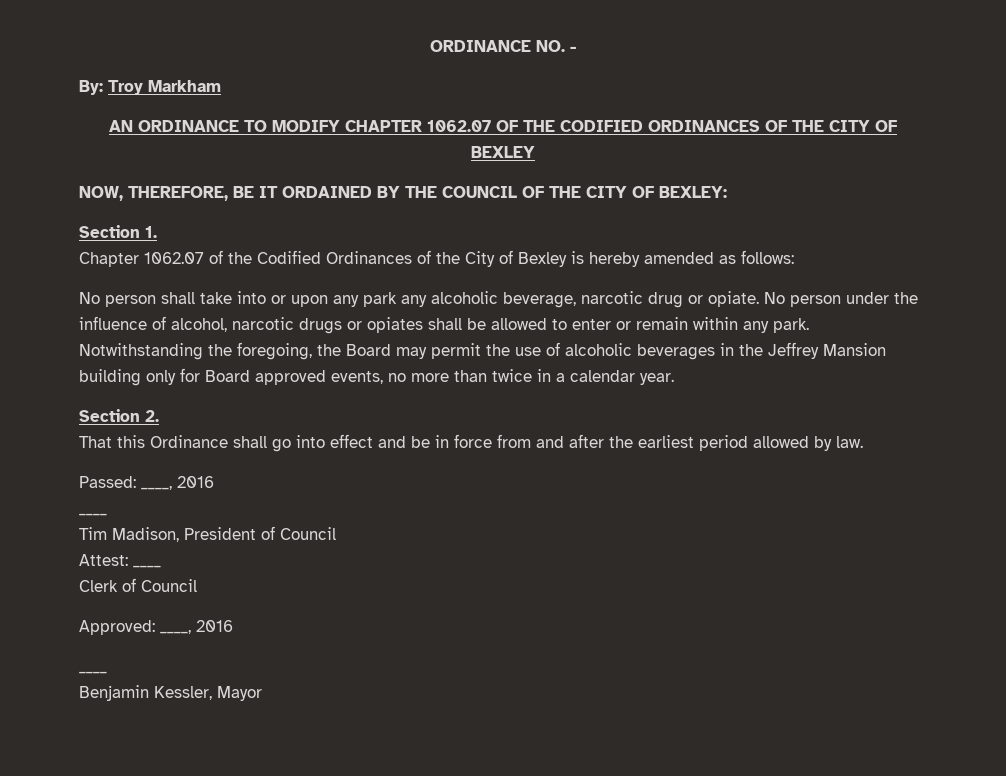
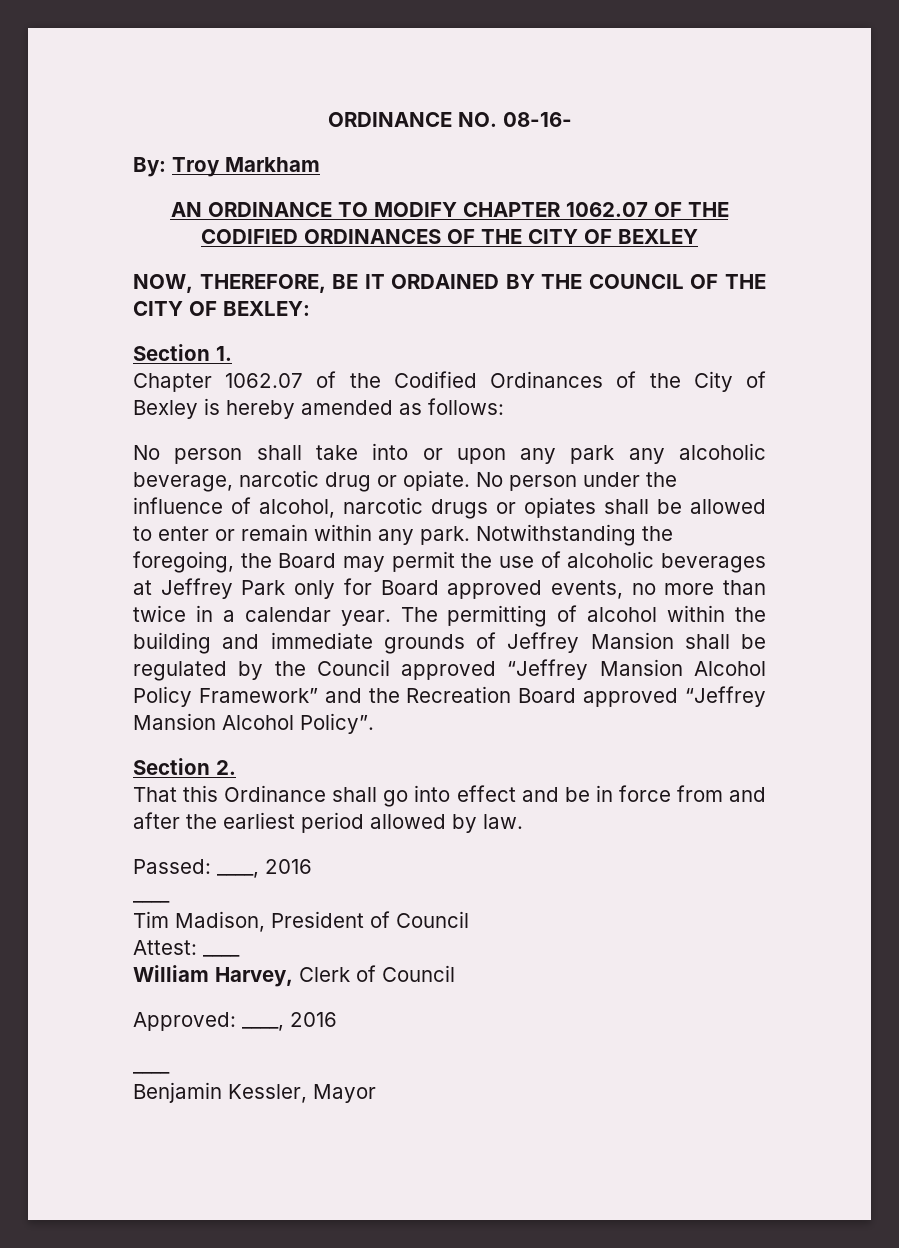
- ORDINANCE NO. -
+ ORDINANCE NO. 08-16-
- Notwithstanding the foregoing, the Board may permit the use of alcoholic beverages in the Jeffrey Mansion building only for Board approved events, no more than twice in a calendar year.
+ Notwithstanding the foregoing, the Board may permit the use of alcoholic beverages at Jeffrey Park only for Board approved events, no more than twice in a calendar year. The permitting of alcohol within the building and immediate grounds of Jeffrey Mansion shall be regulated by the Council approved “Jeffrey Mansion Alcohol Policy Framework” and the Recreation Board approved “Jeffrey Mansion Alcohol Policy”.
- Clerk of Council
+ William Harvey, Clerk of Council

